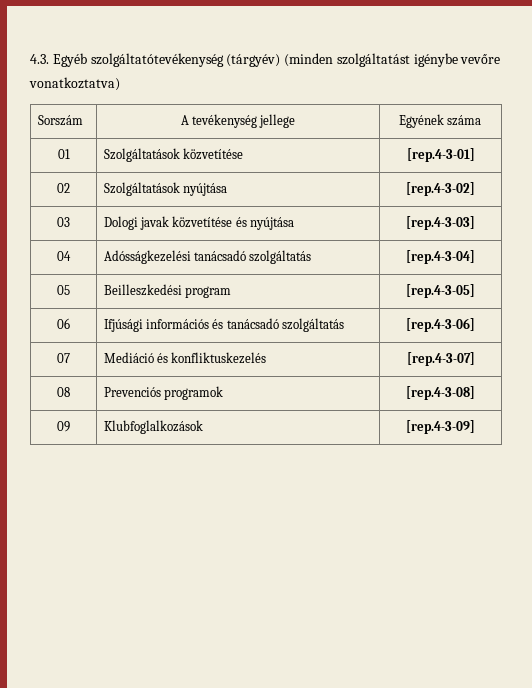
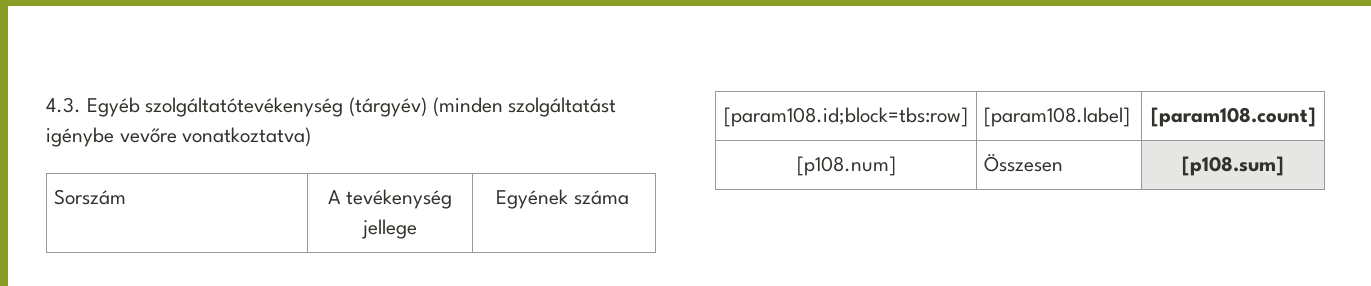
- 01 | Szolgáltatások közvetítése | [rep.4-3-01]
- 02 | Szolgáltatások nyújtása | [rep.4-3-02]
- 03 | Dologi javak közvetítése és nyújtása | [rep.4-3-03]
- 04 | Adósságkezelési tanácsadó szolgáltatás | [rep.4-3-04]
- 05 | Beilleszkedési program | [rep.4-3-05]
- 06 | Ifjúsági információs és tanácsadó szolgáltatás | [rep.4-3-06]
- 07 | Mediáció és konfliktuskezelés | [rep.4-3-07]
- 08 | Prevenciós programok | [rep.4-3-08]
- 09 | Klubfoglalkozások | [rep.4-3-09]
+ [param108.id;block=tbs:row] | [param108.label] | [param108.count]
+ [p108.num] | Összesen | [p108.sum]

